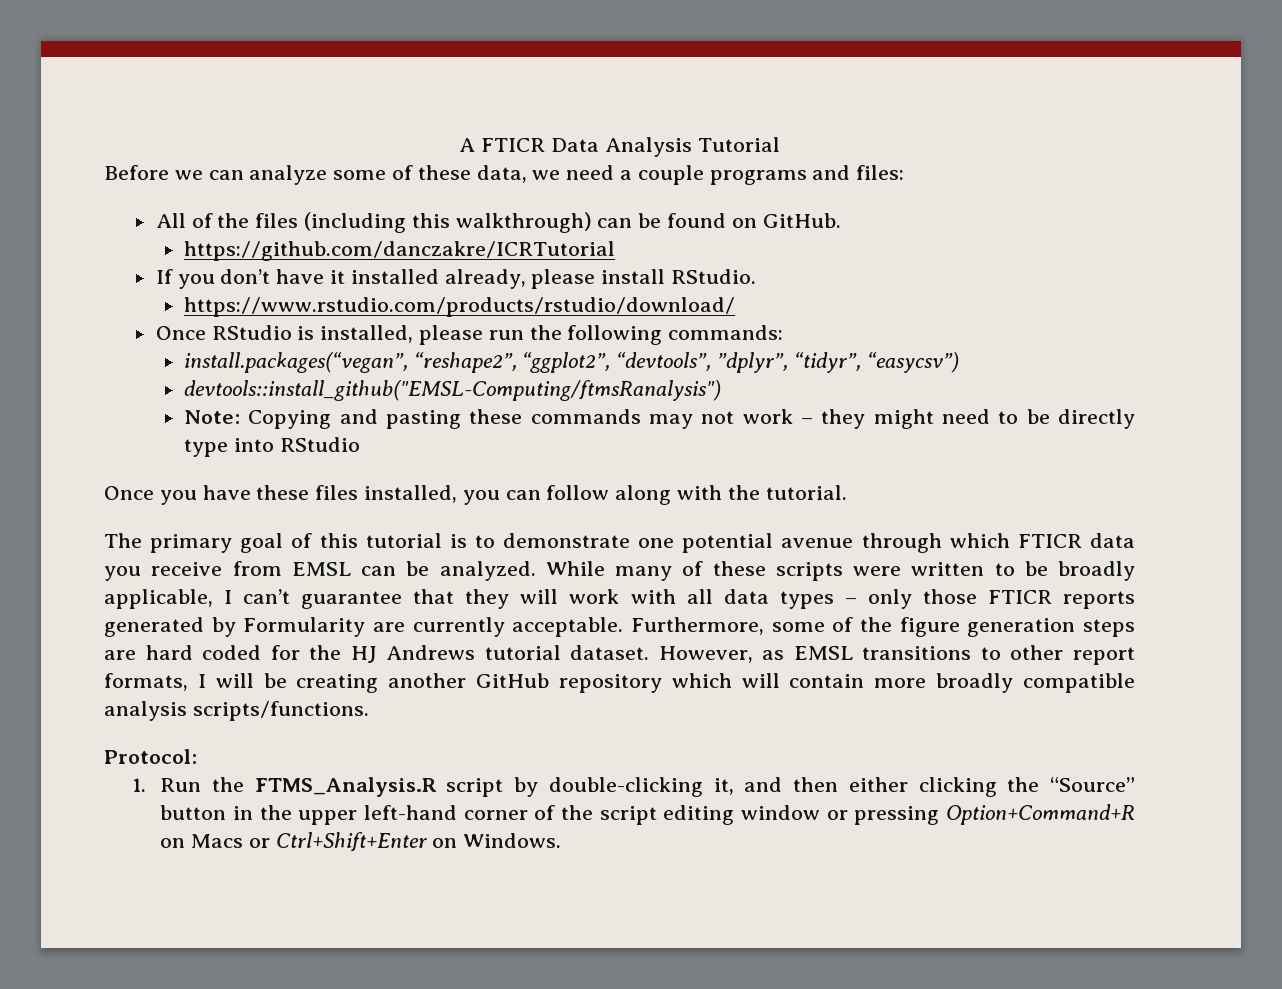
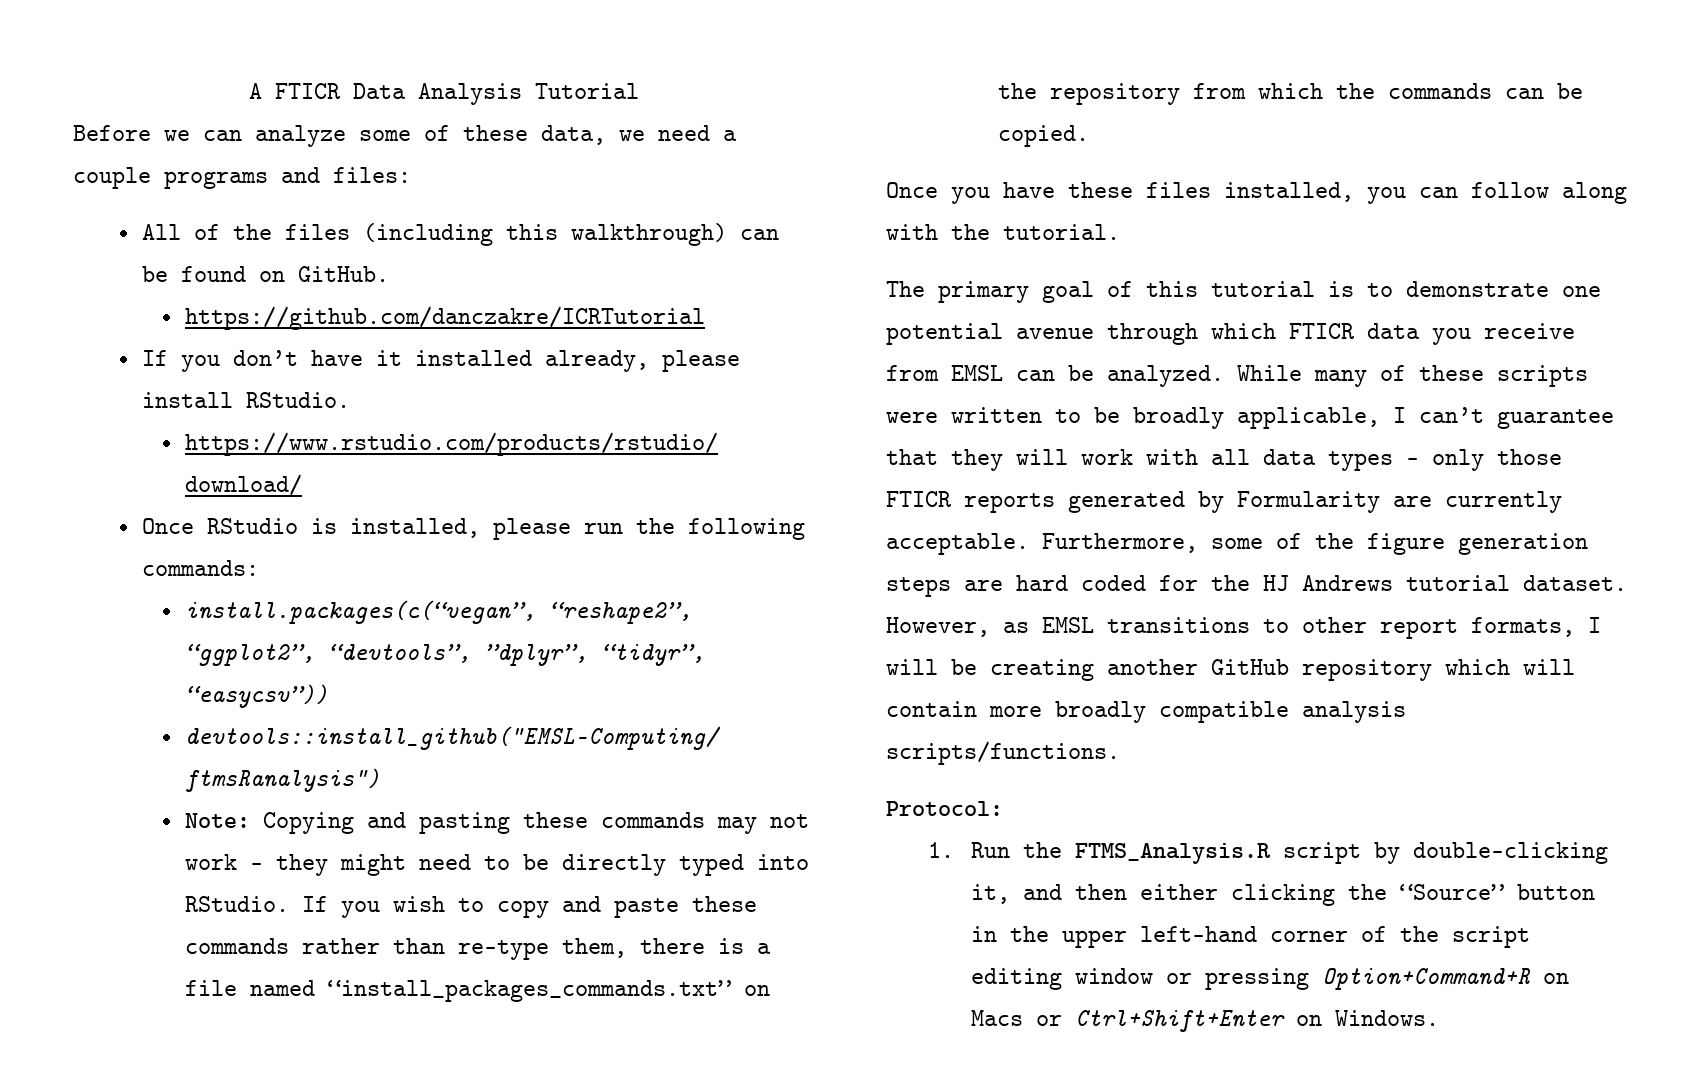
- install.packages(“vegan”, “reshape2”, “ggplot2”, “devtools”, ”dplyr”, “tidyr”, “easycsv”)
+ install.packages(c(“vegan”, “reshape2”, “ggplot2”, “devtools”, ”dplyr”, “tidyr”, “easycsv”))
- Note: Copying and pasting these commands may not work – they might need to be directly type into RStudio
+ Note: Copying and pasting these commands may not work – they might need to be directly typed into RStudio. If you wish to copy and paste these commands rather than re-type them, there is a file named “install_packages_commands.txt” on the repository from which the commands can be copied.

